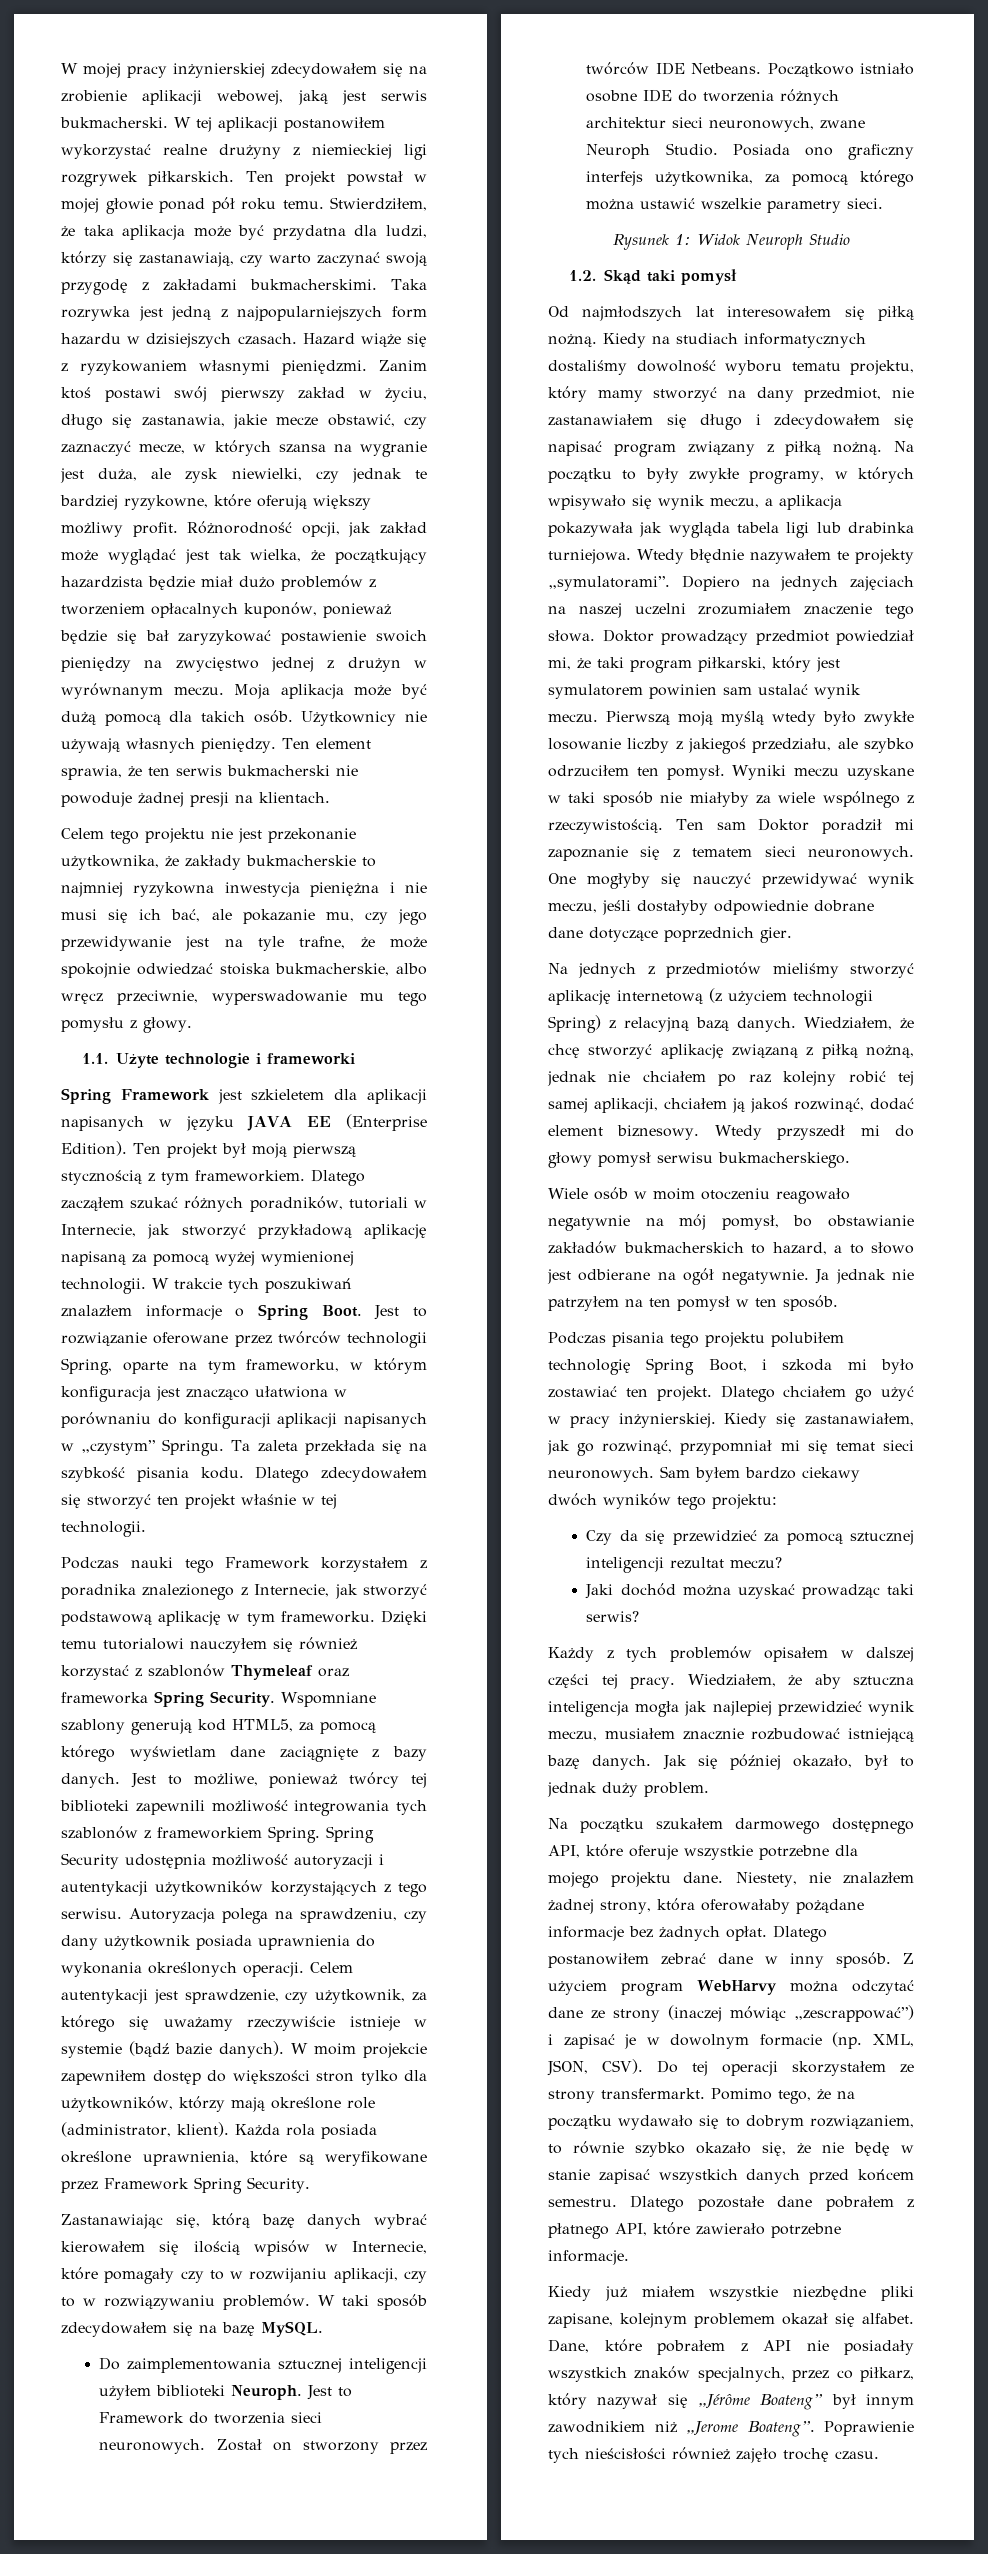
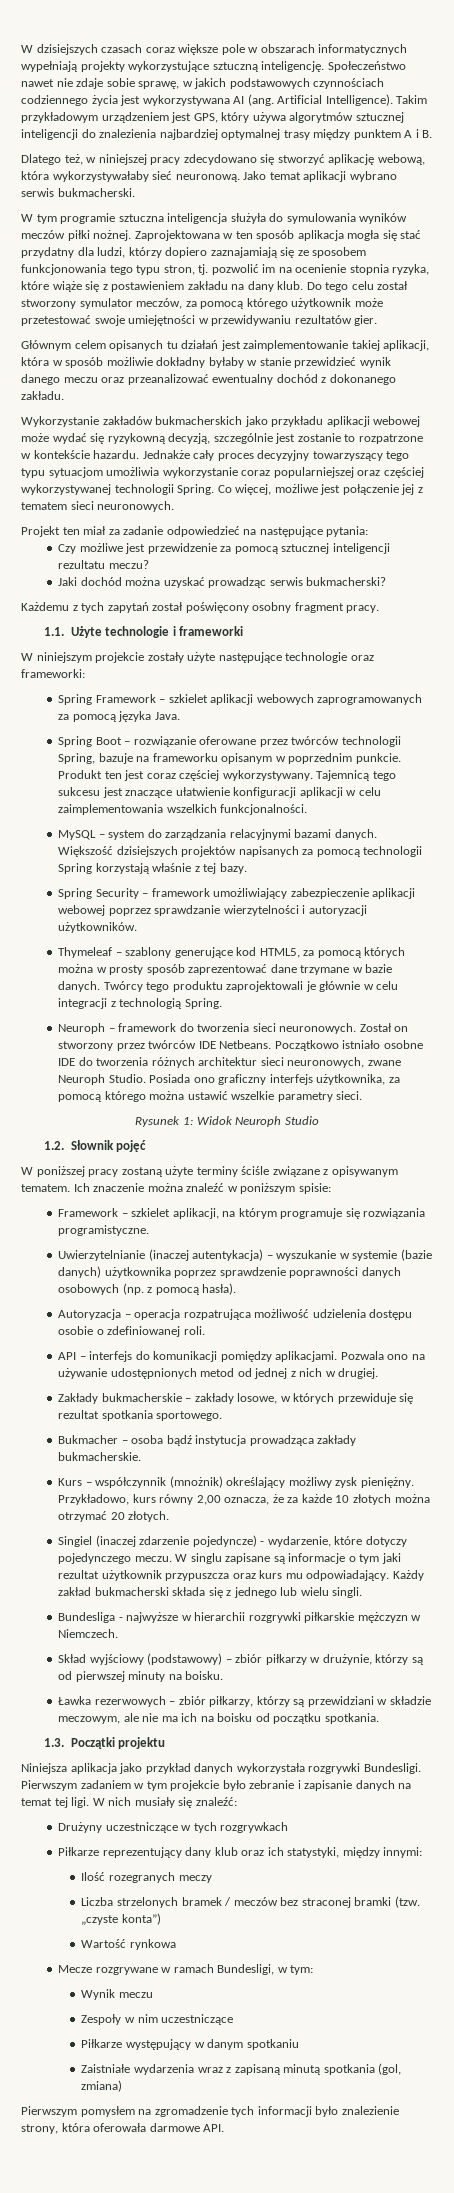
- W mojej pracy inżynierskiej zdecydowałem się na zrobienie aplikacji webowej, jaką jest serwis bukmacherski. W tej aplikacji postanowiłem wykorzystać realne drużyny z niemieckiej ligi rozgrywek piłkarskich. Ten projekt powstał w mojej głowie ponad pół roku temu. Stwierdziłem, że taka aplikacja może być przydatna dla ludzi, którzy się zastanawiają, czy warto zaczynać swoją przygodę z zakładami bukmacherskimi. Taka rozrywka jest jedną z najpopularniejszych form hazardu w dzisiejszych czasach. Hazard wiąże się z ryzykowaniem własnymi pieniędzmi. Zanim ktoś postawi swój pierwszy zakład w życiu, długo się zastanawia, jakie mecze obstawić, czy zaznaczyć mecze, w których szansa na wygranie jest duża, ale zysk niewielki, czy jednak te bardziej ryzykowne, które oferują większy możliwy profit. Różnorodność opcji, jak zakład może wyglądać jest tak wielka, że początkujący hazardzista będzie miał dużo problemów z tworzeniem opłacalnych kuponów, ponieważ będzie się bał zaryzykować postawienie swoich pieniędzy na zwycięstwo jednej z drużyn w wyrównanym meczu. Moja aplikacja może być dużą pomocą dla takich osób. Użytkownicy nie używają własnych pieniędzy. Ten element sprawia, że ten serwis bukmacherski nie powoduje żadnej presji na klientach.
- Celem tego projektu nie jest przekonanie użytkownika, że zakłady bukmacherskie to najmniej ryzykowna inwestycja pieniężna i nie musi się ich bać, ale pokazanie mu, czy jego przewidywanie jest na tyle trafne, że może spokojnie odwiedzać stoiska bukmacherskie, albo wręcz przeciwnie, wyperswadowanie mu tego pomysłu z głowy.
+ W dzisiejszych czasach coraz większe pole w obszarach informatycznych wypełniają projekty wykorzystujące sztuczną inteligencję. Społeczeństwo nawet nie zdaje sobie sprawę, w jakich podstawowych czynnościach codziennego życia jest wykorzystywana AI (ang. Artificial Intelligence). Takim przykładowym urządzeniem jest GPS, który używa algorytmów sztucznej inteligencji do znalezienia najbardziej optymalnej trasy między punktem A i B.
+ Dlatego też, w niniejszej pracy zdecydowano się stworzyć aplikację webową, która wykorzystywałaby sieć neuronową. Jako temat aplikacji wybrano serwis bukmacherski.
+ W tym programie sztuczna inteligencja służyła do symulowania wyników meczów piłki nożnej. Zaprojektowana w ten sposób aplikacja mogła się stać przydatny dla ludzi, którzy dopiero zaznajamiają się ze sposobem funkcjonowania tego typu stron, tj. pozwolić im na ocenienie stopnia ryzyka, które wiąże się z postawieniem zakładu na dany klub. Do tego celu został stworzony symulator meczów, za pomocą którego użytkownik może przetestować swoje umiejętności w przewidywaniu rezultatów gier.
+ Głównym celem opisanych tu działań jest zaimplementowanie takiej aplikacji, która w sposób możliwie dokładny byłaby w stanie przewidzieć wynik danego meczu oraz przeanalizować ewentualny dochód z dokonanego zakładu.
+ Wykorzystanie zakładów bukmacherskich jako przykładu aplikacji webowej może wydać się ryzykowną decyzją, szczególnie jest zostanie to rozpatrzone w kontekście hazardu. Jednakże cały proces decyzyjny towarzyszący tego typu sytuacjom umożliwia wykorzystanie coraz popularniejszej oraz częściej wykorzystywanej technologii Spring. Co więcej, możliwe jest połączenie jej z tematem sieci neuronowych.
+ Projekt ten miał za zadanie odpowiedzieć na następujące pytania:
+ Czy możliwe jest przewidzenie za pomocą sztucznej inteligencji rezultatu meczu?
+ Jaki dochód można uzyskać prowadząc serwis bukmacherski?
+ Każdemu z tych zapytań został poświęcony osobny fragment pracy.
- Spring Framework jest szkieletem dla aplikacji napisanych w języku JAVA EE (Enterprise Edition). Ten projekt był moją pierwszą stycznością z tym frameworkiem. Dlatego zacząłem szukać różnych poradników, tutoriali w Internecie, jak stworzyć przykładową aplikację napisaną za pomocą wyżej wymienionej technologii. W trakcie tych poszukiwań znalazłem informacje o Spring Boot. Jest to rozwiązanie oferowane przez twórców technologii Spring, oparte na tym frameworku, w którym konfiguracja jest znacząco ułatwiona w porównaniu do konfiguracji aplikacji napisanych w „czystym” Springu. Ta zaleta przekłada się na szybkość pisania kodu. Dlatego zdecydowałem się stworzyć ten projekt właśnie w tej technologii.
- Podczas nauki tego Framework korzystałem z poradnika znalezionego z Internecie, jak stworzyć podstawową aplikację w tym frameworku. Dzięki temu tutorialowi nauczyłem się również korzystać z szablonów Thymeleaf oraz frameworka Spring Security. Wspomniane szablony generują kod HTML5, za pomocą którego wyświetlam dane zaciągnięte z bazy danych. Jest to możliwe, ponieważ twórcy tej biblioteki zapewnili możliwość integrowania tych szablonów z frameworkiem Spring. Spring Security udostępnia możliwość autoryzacji i autentykacji użytkowników korzystających z tego serwisu. Autoryzacja polega na sprawdzeniu, czy dany użytkownik posiada uprawnienia do wykonania określonych operacji. Celem autentykacji jest sprawdzenie, czy użytkownik, za którego się uważamy rzeczywiście istnieje w systemie (bądź bazie danych). W moim projekcie zapewniłem dostęp do większości stron tylko dla użytkowników, którzy mają określone role (administrator, klient). Każda rola posiada określone uprawnienia, które są weryfikowane przez Framework Spring Security.
- Zastanawiając się, którą bazę danych wybrać kierowałem się ilością wpisów w Internecie, które pomagały czy to w rozwijaniu aplikacji, czy to w rozwiązywaniu problemów. W taki sposób zdecydowałem się na bazę MySQL.
- Do zaimplementowania sztucznej inteligencji użyłem biblioteki Neuroph. Jest to Framework do tworzenia sieci neuronowych.
+ W niniejszym projekcie zostały użyte następujące technologie oraz frameworki:
+ Spring Framework – szkielet aplikacji webowych zaprogramowanych za pomocą języka Java.
+ Spring Boot – rozwiązanie oferowane przez twórców technologii Spring, bazuje na frameworku opisanym w poprzednim punkcie. Produkt ten jest coraz częściej wykorzystywany. Tajemnicą tego sukcesu jest znaczące ułatwienie konfiguracji aplikacji w celu zaimplementowania wszelkich funkcjonalności.
+ MySQL – system do zarządzania relacyjnymi bazami danych. Większość dzisiejszych projektów napisanych za pomocą technologii Spring korzystają właśnie z tej bazy.
+ Spring Security – framework umożliwiający zabezpieczenie aplikacji webowej poprzez sprawdzanie wierzytelności i autoryzacji użytkowników.
+ Thymeleaf – szablony generujące kod HTML5, za pomocą których można w prosty sposób zaprezentować dane trzymane w bazie danych. Twórcy tego produktu zaprojektowali je głównie w celu integracji z technologią Spring.
+ Neuroph – framework do tworzenia sieci neuronowych.
- 1.2. Skąd taki pomysł
- Od najmłodszych lat interesowałem się piłką nożną. Kiedy na studiach informatycznych dostaliśmy dowolność wyboru tematu projektu, który mamy stworzyć na dany przedmiot, nie zastanawiałem się długo i zdecydowałem się napisać program związany z piłką nożną. Na początku to były zwykłe programy, w których wpisywało się wynik meczu, a aplikacja pokazywała jak wygląda tabela ligi lub drabinka turniejowa. Wtedy błędnie nazywałem te projekty „symulatorami”. Dopiero na jednych zajęciach na naszej uczelni zrozumiałem znaczenie tego słowa. Doktor prowadzący przedmiot powiedział mi, że taki program piłkarski, który jest symulatorem powinien sam ustalać wynik meczu. Pierwszą moją myślą wtedy było zwykłe losowanie liczby z jakiegoś przedziału, ale szybko odrzuciłem ten pomysł. Wyniki meczu uzyskane w taki sposób nie miałyby za wiele wspólnego z rzeczywistością. Ten sam Doktor poradził mi zapoznanie się z tematem sieci neuronowych. One mogłyby się nauczyć przewidywać wynik meczu, jeśli dostałyby odpowiednie dobrane dane dotyczące poprzednich gier.
- Na jednych z przedmiotów mieliśmy stworzyć aplikację internetową (z użyciem technologii Spring) z relacyjną bazą danych. Wiedziałem, że chcę stworzyć aplikację związaną z piłką nożną, jednak nie chciałem po raz kolejny robić tej samej aplikacji, chciałem ją jakoś rozwinąć, dodać element biznesowy. Wtedy przyszedł mi do głowy pomysł serwisu bukmacherskiego.
- Wiele osób w moim otoczeniu reagowało negatywnie na mój pomysł, bo obstawianie zakładów bukmacherskich to hazard, a to słowo jest odbierane na ogół negatywnie. Ja jednak nie patrzyłem na ten pomysł w ten sposób.
- Podczas pisania tego projektu polubiłem technologię Spring Boot, i szkoda mi było zostawiać ten projekt. Dlatego chciałem go użyć w pracy inżynierskiej. Kiedy się zastanawiałem, jak go rozwinąć, przypomniał mi się temat sieci neuronowych. Sam byłem bardzo ciekawy dwóch wyników tego projektu:
- Czy da się przewidzieć za pomocą sztucznej inteligencji rezultat meczu?
- Jaki dochód można uzyskać prowadząc taki serwis?
- Każdy z tych problemów opisałem w dalszej części tej pracy. Wiedziałem, że aby sztuczna inteligencja mogła jak najlepiej przewidzieć wynik meczu, musiałem znacznie rozbudować istniejącą bazę danych. Jak się później okazało, był to jednak duży problem.
- Na początku szukałem darmowego dostępnego API, które oferuje wszystkie potrzebne dla mojego projektu dane. Niestety, nie znalazłem żadnej strony, która oferowałaby pożądane informacje bez żadnych opłat. Dlatego postanowiłem zebrać dane w inny sposób. Z użyciem program WebHarvy można odczytać dane ze strony (inaczej mówiąc „zescrappować”) i zapisać je w dowolnym formacie (np. XML, JSON, CSV). Do tej operacji skorzystałem ze strony transfermarkt. Pomimo tego, że na początku wydawało się to dobrym rozwiązaniem, to równie szybko okazało się, że nie będę w stanie zapisać wszystkich danych przed końcem semestru. Dlatego pozostałe dane pobrałem z płatnego API, które zawierało potrzebne informacje.
- Kiedy już miałem wszystkie niezbędne pliki zapisane, kolejnym problemem okazał się alfabet. Dane, które pobrałem z API nie posiadały wszystkich znaków specjalnych, przez co piłkarz, który nazywał się „Jérôme Boateng” był innym zawodnikiem niż „Jerome Boateng”. Poprawienie tych nieścisłości również zajęło trochę czasu.
+ 1.2. Słownik pojęć
+ W poniższej pracy zostaną użyte terminy ściśle związane z opisywanym tematem. Ich znaczenie można znaleźć w poniższym spisie:
+ Framework – szkielet aplikacji, na którym programuje się rozwiązania programistyczne.
+ Uwierzytelnianie (inaczej autentykacja) – wyszukanie w systemie (bazie danych) użytkownika poprzez sprawdzenie poprawności danych osobowych (np. z pomocą hasła).
+ Autoryzacja – operacja rozpatrująca możliwość udzielenia dostępu osobie o zdefiniowanej roli.
+ API – interfejs do komunikacji pomiędzy aplikacjami. Pozwala ono na używanie udostępnionych metod od jednej z nich w drugiej.
+ Zakłady bukmacherskie – zakłady losowe, w których przewiduje się rezultat spotkania sportowego.
+ Bukmacher – osoba bądź instytucja prowadząca zakłady bukmacherskie.
+ Kurs – współczynnik (mnożnik) określający możliwy zysk pieniężny. Przykładowo, kurs równy 2,00 oznacza, że za każde 10 złotych można otrzymać 20 złotych.
+ Singiel (inaczej zdarzenie pojedyncze) - wydarzenie, które dotyczy pojedynczego meczu. W singlu zapisane są informacje o tym jaki rezultat użytkownik przypuszcza oraz kurs mu odpowiadający. Każdy zakład bukmacherski składa się z jednego lub wielu singli.
+ Bundesliga - najwyższe w hierarchii rozgrywki piłkarskie mężczyzn w Niemczech.
+ Skład wyjściowy (podstawowy) – zbiór piłkarzy w drużynie, którzy są od pierwszej minuty na boisku.
+ Ławka rezerwowych – zbiór piłkarzy, którzy są przewidziani w składzie meczowym, ale nie ma ich na boisku od początku spotkania.
+ 1.3. Początki projektu
+ Niniejsza aplikacja jako przykład danych wykorzystała rozgrywki Bundesligi. Pierwszym zadaniem w tym projekcie było zebranie i zapisanie danych na temat tej ligi. W nich musiały się znaleźć:
+ Drużyny uczestniczące w tych rozgrywkach
+ Piłkarze reprezentujący dany klub oraz ich statystyki, między innymi:
+ Ilość rozegranych meczy
+ Liczba strzelonych bramek / meczów bez straconej bramki (tzw. „czyste konta”)
+ Wartość rynkowa
+ Mecze rozgrywane w ramach Bundesligi, w tym:
+ Wynik meczu
+ Zespoły w nim uczestniczące
+ Piłkarze występujący w danym spotkaniu
+ Zaistniałe wydarzenia wraz z zapisaną minutą spotkania (gol, zmiana)
+ Pierwszym pomysłem na zgromadzenie tych informacji było znalezienie strony, która oferowała darmowe API.

